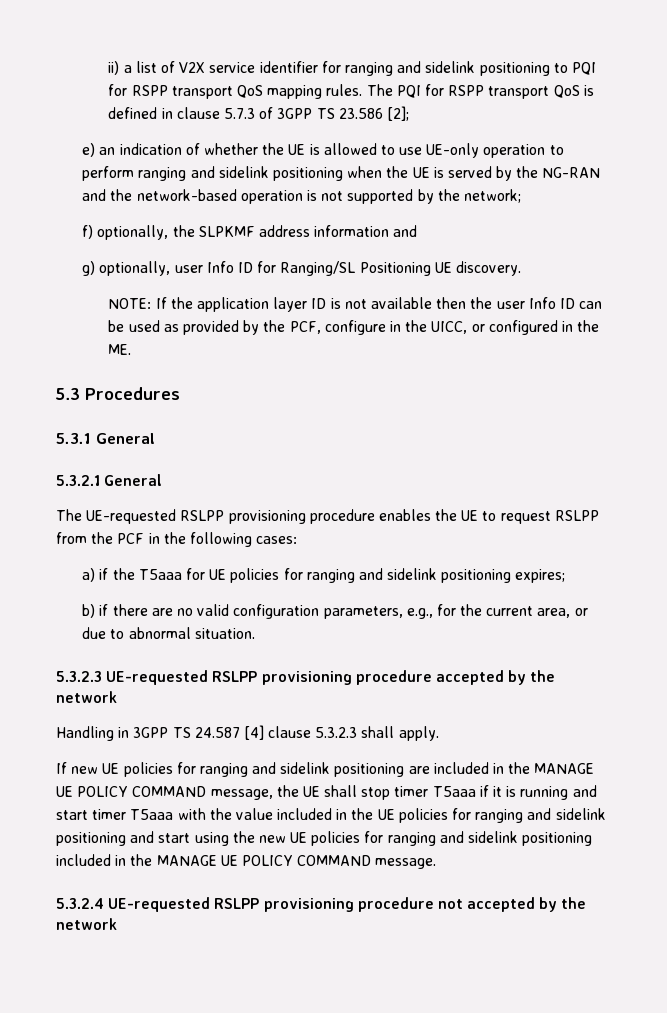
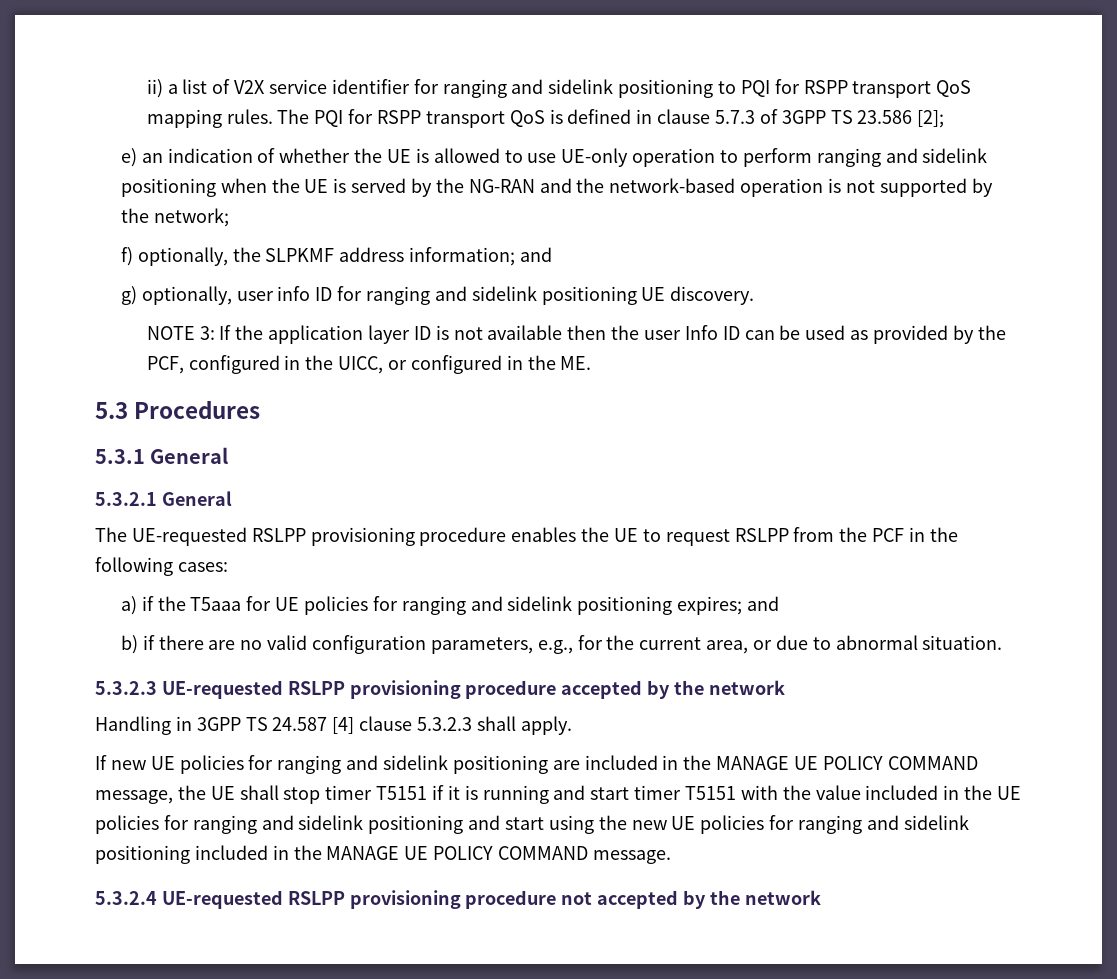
- f) optionally, the SLPKMF address information and
+ f) optionally, the SLPKMF address information; and
- g) optionally, user Info ID for Ranging/SL Positioning UE discovery.
+ g) optionally, user info ID for ranging and sidelink positioning UE discovery.
- NOTE: If the application layer ID is not available then the user Info ID can be used as provided by the PCF, configure in the UICC, or configured in the ME.
+ NOTE 3: If the application layer ID is not available then the user Info ID can be used as provided by the PCF, configured in the UICC, or configured in the ME.
- a) if the T5aaa for UE policies for ranging and sidelink positioning expires;
+ a) if the T5aaa for UE policies for ranging and sidelink positioning expires; and
- If new UE policies for ranging and sidelink positioning are included in the MANAGE UE POLICY COMMAND message, the UE shall stop timer T5aaa if it is running and start timer T5aaa with the value included in the UE policies for ranging and sidelink positioning and start using the new UE policies for ranging and sidelink positioning included in the MANAGE UE POLICY COMMAND message.
+ If new UE policies for ranging and sidelink positioning are included in the MANAGE UE POLICY COMMAND message, the UE shall stop timer T5151 if it is running and start timer T5151 with the value included in the UE policies for ranging and sidelink positioning and start using the new UE policies for ranging and sidelink positioning included in the MANAGE UE POLICY COMMAND message.

